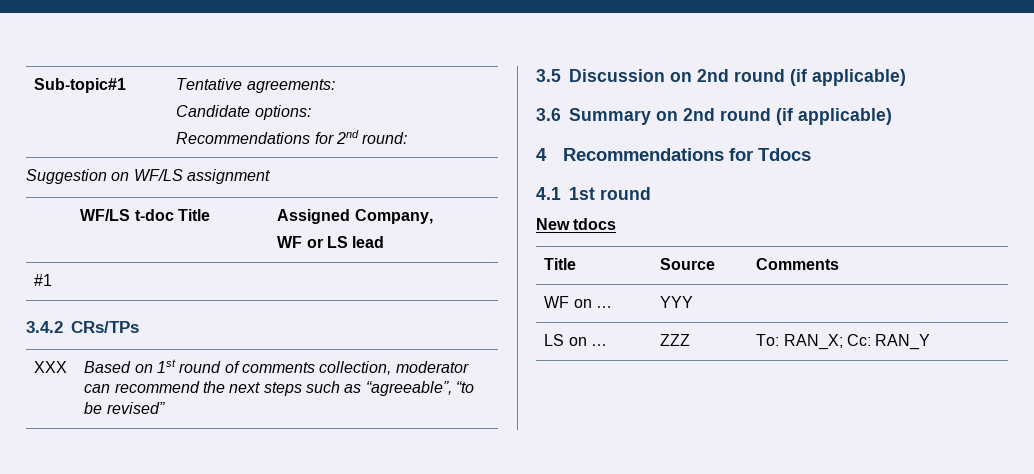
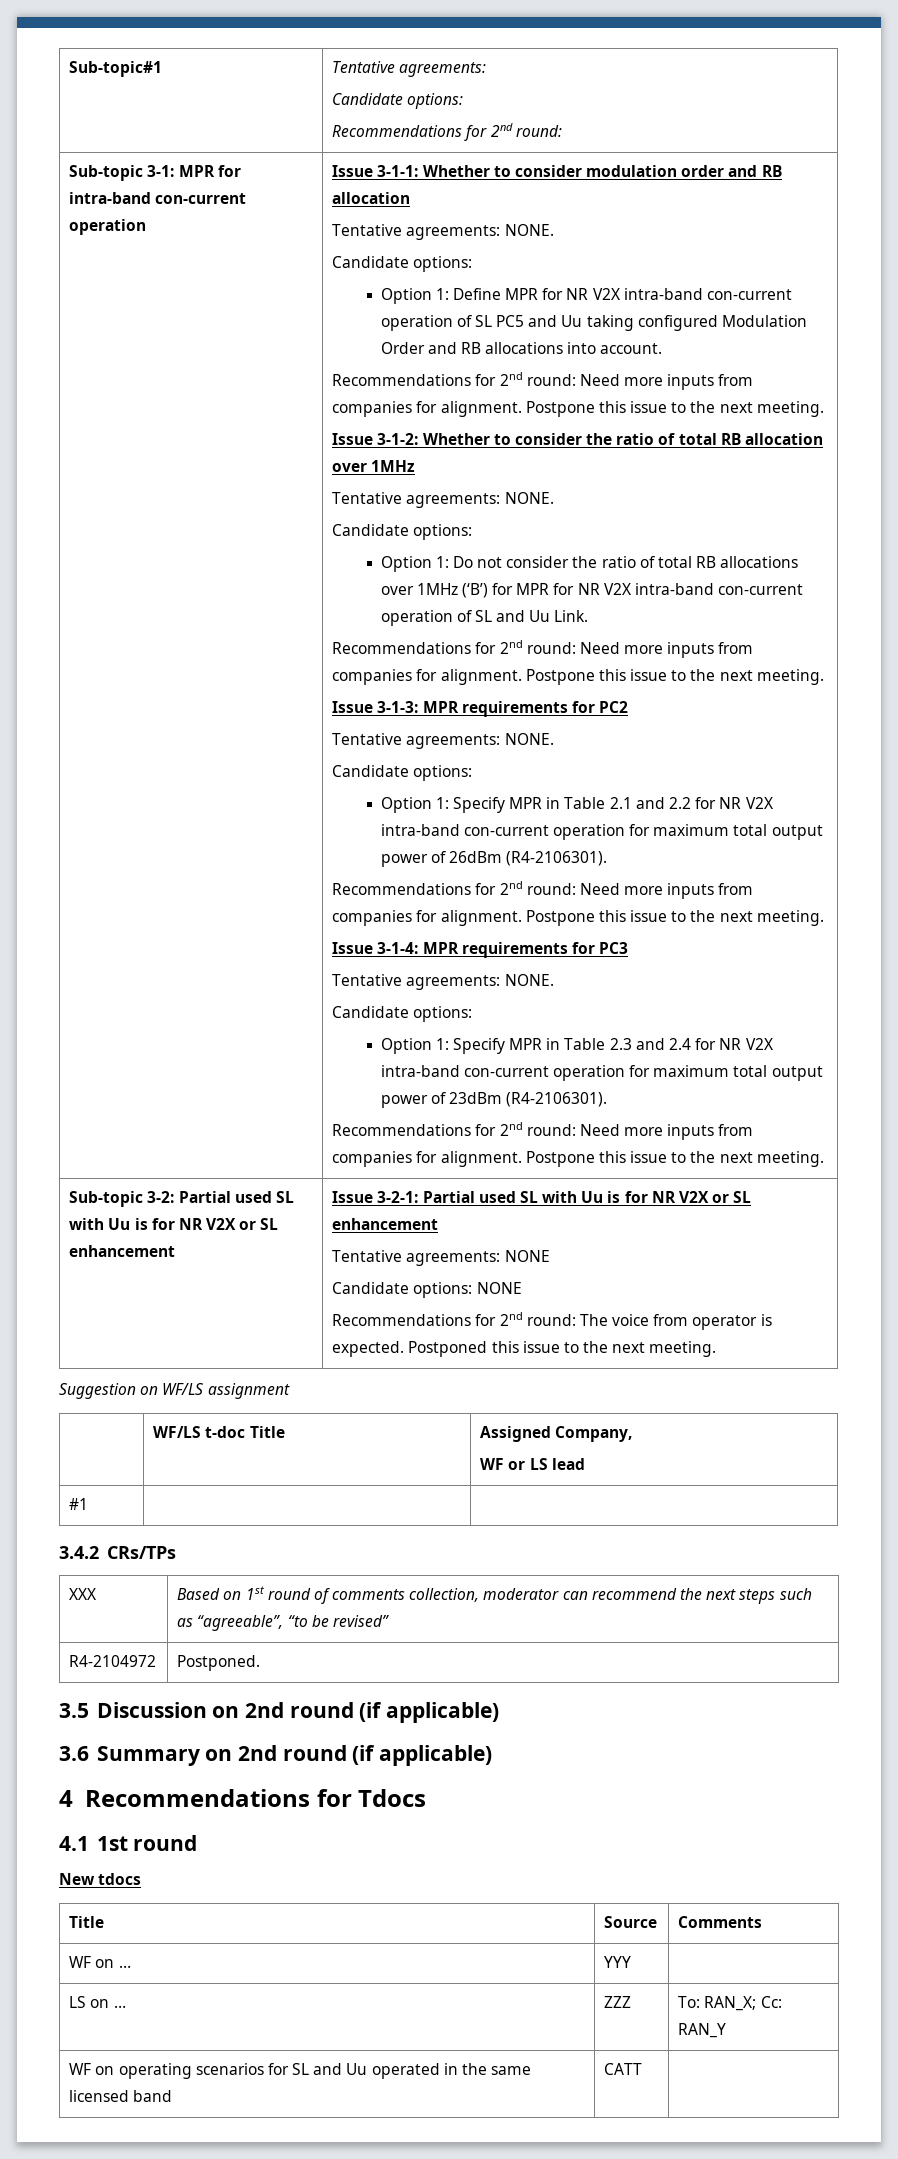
+ Sub-topic 3-1: MPR for intra-band con-current operation | Issue 3-1-1: Whether to consider modulation order and RB allocation
+ Tentative agreements: NONE.
+ Candidate options:
+ Option 1: Define MPR for NR V2X intra-band con-current operation of SL PC5 and Uu taking configured Modulation Order and RB allocations into account.
+ Recommendations for 2nd round: Need more inputs from companies for alignment. Postpone this issue to the next meeting.
+ Issue 3-1-2: Whether to consider the ratio of total RB allocation over 1MHz
+ Tentative agreements: NONE.
+ Candidate options:
+ Option 1: Do not consider the ratio of total RB allocations over 1MHz (‘B’) for MPR for NR V2X intra-band con-current operation of SL and Uu Link.
+ Recommendations for 2nd round: Need more inputs from companies for alignment. Postpone this issue to the next meeting.
+ Issue 3-1-3: MPR requirements for PC2
+ Tentative agreements: NONE.
+ Candidate options:
+ Option 1: Specify MPR in Table 2.1 and 2.2 for NR V2X intra-band con-current operation for maximum total output power of 26dBm (R4-2106301).
+ Recommendations for 2nd round: Need more inputs from companies for alignment. Postpone this issue to the next meeting.
+ Issue 3-1-4: MPR requirements for PC3
+ Tentative agreements: NONE.
+ Candidate options:
+ Option 1: Specify MPR in Table 2.3 and 2.4 for NR V2X intra-band con-current operation for maximum total output power of 23dBm (R4-2106301).
+ Recommendations for 2nd round: Need more inputs from companies for alignment. Postpone this issue to the next meeting.
+ Sub-topic 3-2: Partial used SL with Uu is for NR V2X or SL enhancement | Issue 3-2-1: Partial used SL with Uu is for NR V2X or SL enhancement
+ Tentative agreements: NONE
+ Candidate options: NONE
+ Recommendations for 2nd round: The voice from operator is expected. Postponed this issue to the next meeting.
+ R4-2104972 | Postponed.
+ WF on operating scenarios for SL and Uu operated in the same licensed band | CATT |

